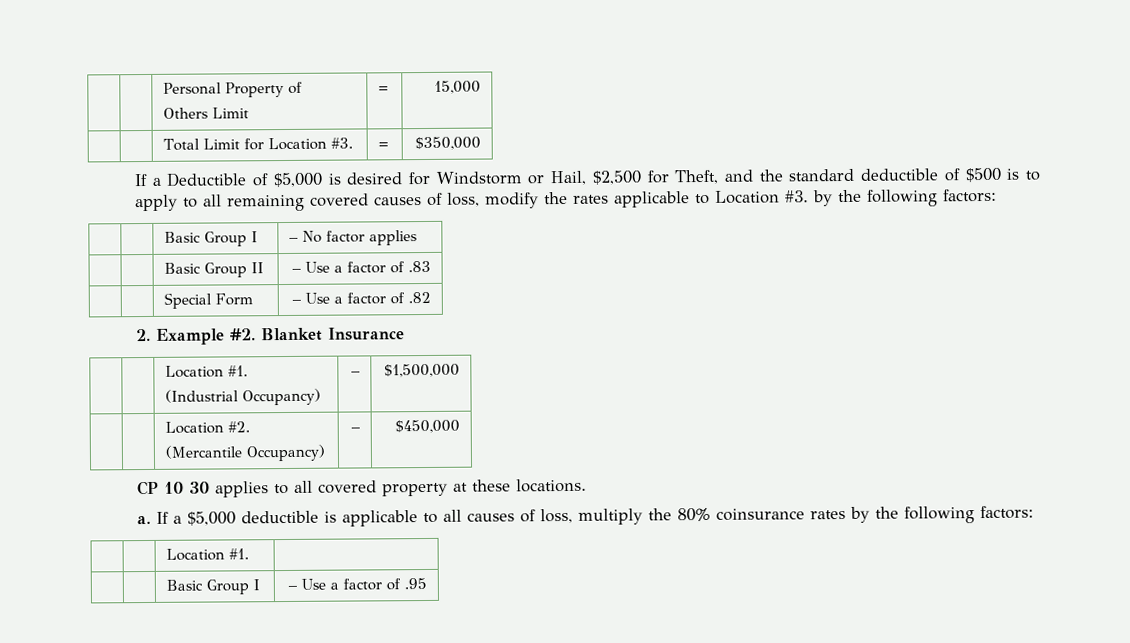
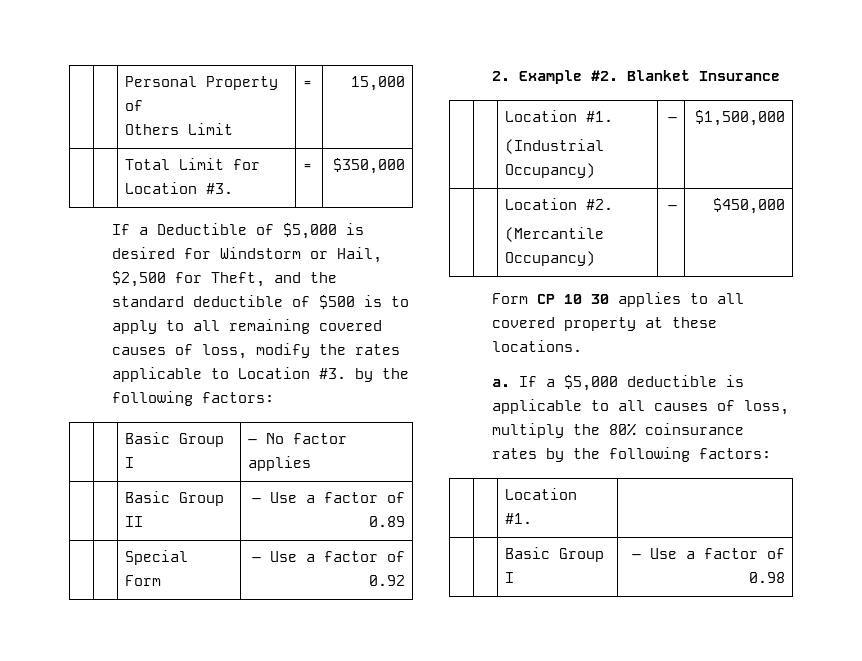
- | | Basic Group II | – Use a factor of .83
+ | | Basic Group II | – Use a factor of 0.89
- | | Special Form | – Use a factor of .82
+ | | Special Form | – Use a factor of 0.92
- CP 10 30 applies to all covered property at these locations.
+ Form CP 10 30 applies to all covered property at these locations.
- | | Basic Group I | – Use a factor of .95
+ | | Basic Group I | – Use a factor of 0.98

